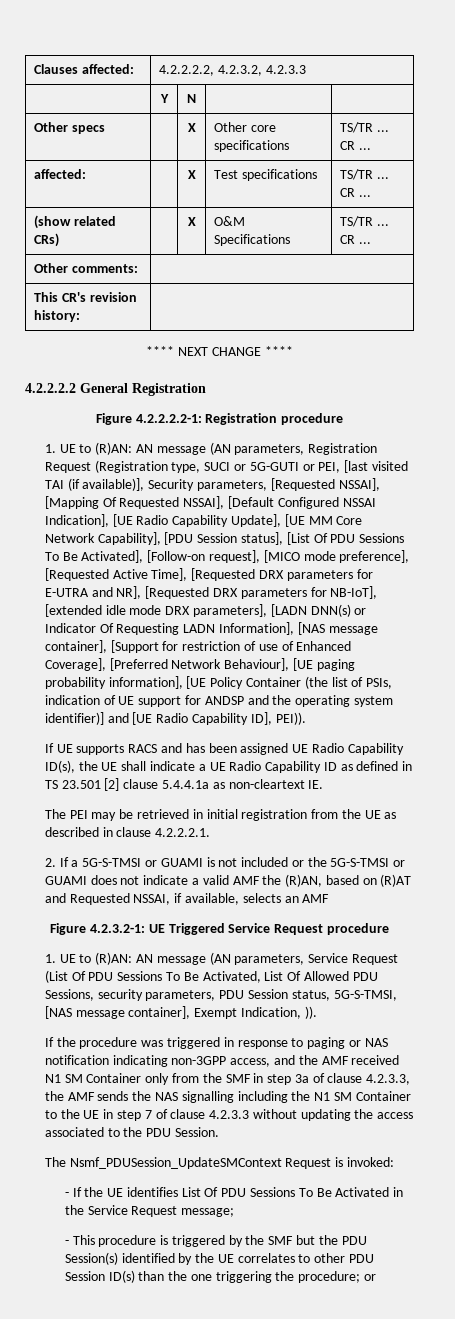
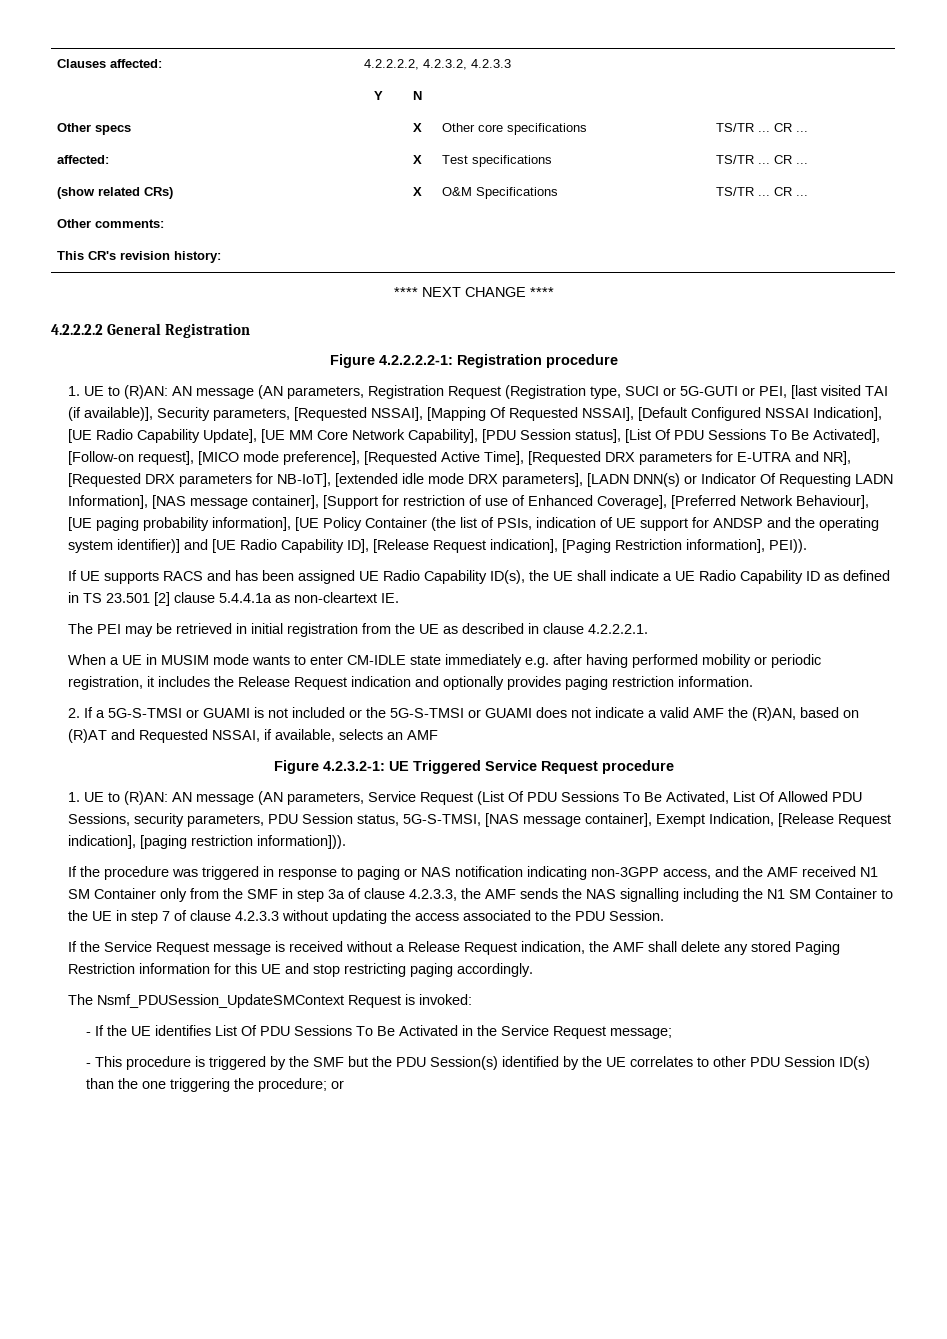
- AN message (AN parameters, Registration Request (Registration type, SUCI or 5G-GUTI or PEI, [last visited TAI (if available)], Security parameters, [Requested NSSAI], [Mapping Of Requested NSSAI], [Default Configured NSSAI Indication], [UE Radio Capability Update], [UE MM Core Network Capability], [PDU Session status], [List Of PDU Sessions To Be Activated], [Follow-on request], [MICO mode preference], [Requested Active Time], [Requested DRX parameters for E-UTRA and NR], [Requested DRX parameters for NB-IoT], [extended idle mode DRX parameters], [LADN DNN(s) or Indicator Of Requesting LADN Information], [NAS message container], [Support for restriction of use of Enhanced Coverage], [Preferred Network Behaviour], [UE paging probability information], [UE Policy Container (the list of PSIs, indication of UE support for ANDSP and the operating system identifier)] and [UE Radio Capability ID], PEI)).
+ AN message (AN parameters, Registration Request (Registration type, SUCI or 5G-GUTI or PEI, [last visited TAI (if available)], Security parameters, [Requested NSSAI], [Mapping Of Requested NSSAI], [Default Configured NSSAI Indication], [UE Radio Capability Update], [UE MM Core Network Capability], [PDU Session status], [List Of PDU Sessions To Be Activated], [Follow-on request], [MICO mode preference], [Requested Active Time], [Requested DRX parameters for E-UTRA and NR], [Requested DRX parameters for NB-IoT], [extended idle mode DRX parameters], [LADN DNN(s) or Indicator Of Requesting LADN Information], [NAS message container], [Support for restriction of use of Enhanced Coverage], [Preferred Network Behaviour], [UE paging probability information], [UE Policy Container (the list of PSIs, indication of UE support for ANDSP and the operating system identifier)] and [UE Radio Capability ID], [Release Request indication], [Paging Restriction information], PEI)).
+ When a UE in MUSIM mode wants to enter CM-IDLE state immediately e.g. after having performed mobility or periodic registration, it includes the Release Request indication and optionally provides paging restriction information.
- 1. UE to (R)AN: AN message (AN parameters, Service Request (List Of PDU Sessions To Be Activated, List Of Allowed PDU Sessions, security parameters, PDU Session status, 5G-S-TMSI, [NAS message container], Exempt Indication, )).
+ 1. UE to (R)AN: AN message (AN parameters, Service Request (List Of PDU Sessions To Be Activated, List Of Allowed PDU Sessions, security parameters, PDU Session status, 5G-S-TMSI, [NAS message container], Exempt Indication, [Release Request indication], [paging restriction information])).
+ If the Service Request message is received without a Release Request indication, the AMF shall delete any stored Paging Restriction information for this UE and stop restricting paging accordingly.

